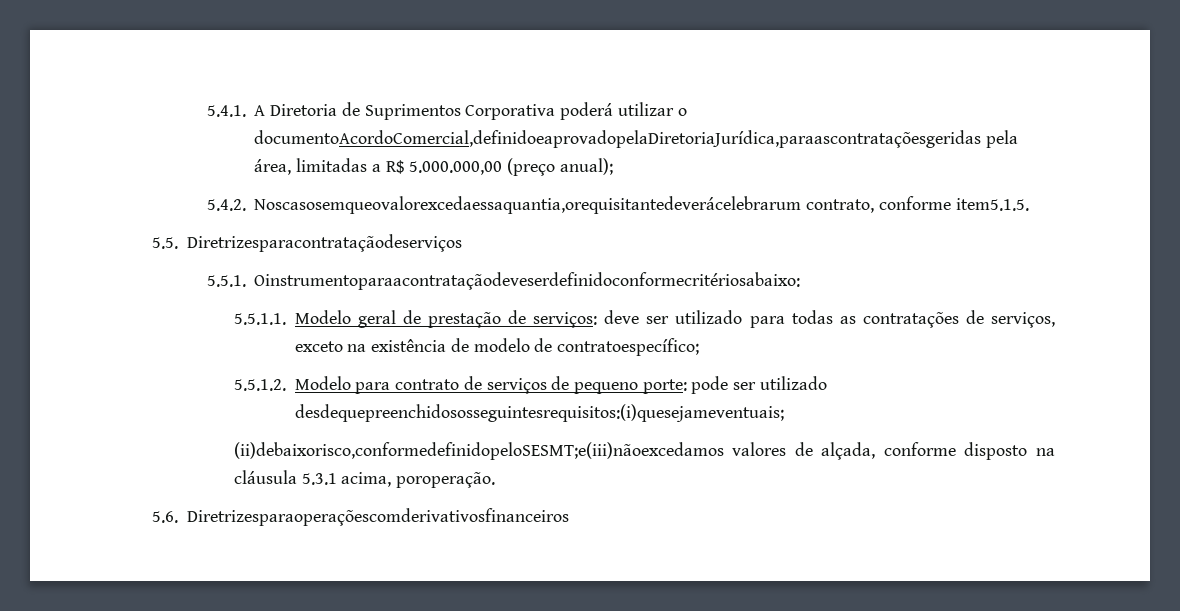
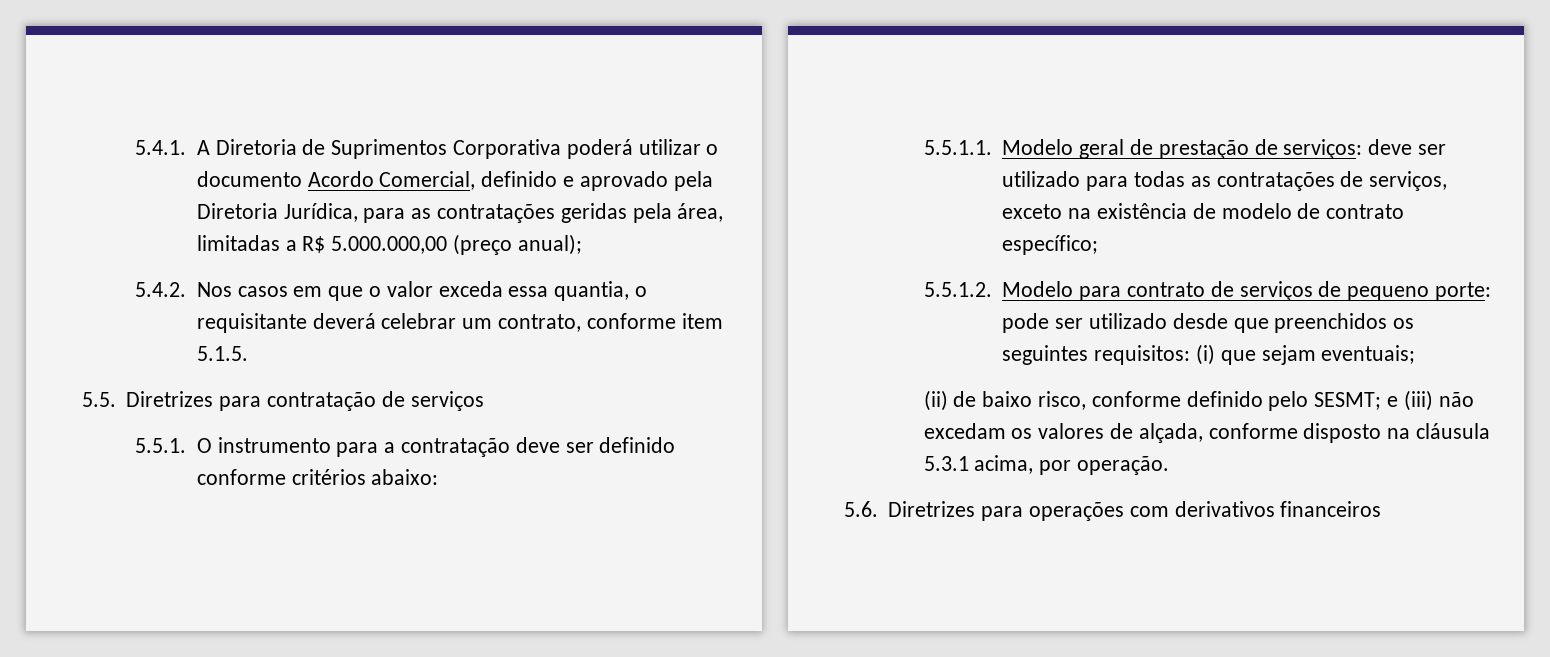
- 5.4.1. A Diretoria de Suprimentos Corporativa poderá utilizar o documentoAcordoComercial,definidoeaprovadopelaDiretoriaJurídica,paraascontrataçõesgeridas pela área, limitadas a R$ 5.000.000,00 (preço anual);
+ 5.4.1. A Diretoria de Suprimentos Corporativa poderá utilizar o documento Acordo Comercial, definido e aprovado pela Diretoria Jurídica, para as contratações geridas pela área, limitadas a R$ 5.000.000,00 (preço anual);
- 5.4.2. Noscasosemqueovalorexcedaessaquantia,orequisitantedeverácelebrarum contrato, conforme item5.1.5.
- 5.5. Diretrizesparacontrataçãodeserviços
- 5.5.1. Oinstrumentoparaacontrataçãodeveserdefinidoconformecritériosabaixo:
+ 5.4.2. Nos casos em que o valor exceda essa quantia, o requisitante deverá celebrar um contrato, conforme item 5.1.5.
+ 5.5. Diretrizes para contratação de serviços
+ 5.5.1. O instrumento para a contratação deve ser definido conforme critérios abaixo:
- 5.5.1.1. Modelo geral de prestação de serviços: deve ser utilizado para todas as contratações de serviços, exceto na existência de modelo de contratoespecífico;
+ 5.5.1.1. Modelo geral de prestação de serviços: deve ser utilizado para todas as contratações de serviços, exceto na existência de modelo de contrato específico;
- 5.5.1.2. Modelo para contrato de serviços de pequeno porte: pode ser utilizado desdequepreenchidososseguintesrequisitos:(i)quesejameventuais;
- (ii)debaixorisco,conformedefinidopeloSESMT;e(iii)nãoexcedamos valores de alçada, conforme disposto na cláusula 5.3.1 acima, poroperação.
+ 5.5.1.2. Modelo para contrato de serviços de pequeno porte: pode ser utilizado desde que preenchidos os seguintes requisitos: (i) que sejam eventuais;
+ (ii) de baixo risco, conforme definido pelo SESMT; e (iii) não excedam os valores de alçada, conforme disposto na cláusula 5.3.1 acima, por operação.
- 5.6. Diretrizesparaoperaçõescomderivativosfinanceiros
+ 5.6. Diretrizes para operações com derivativos financeiros

